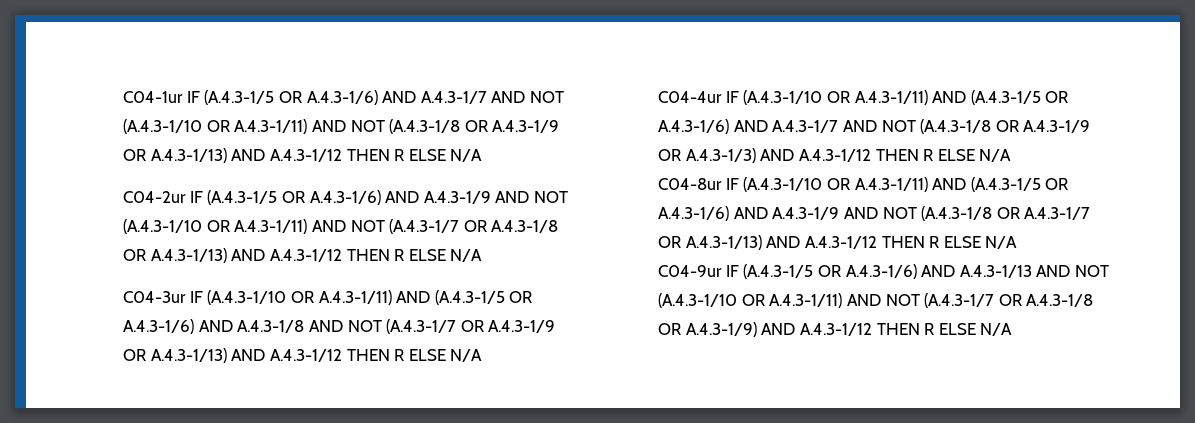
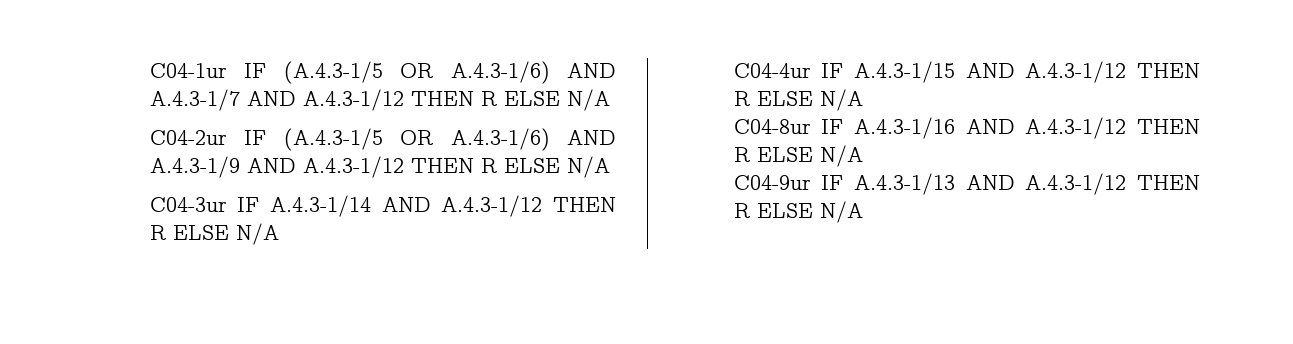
- C04-1ur IF (A.4.3-1/5 OR A.4.3-1/6) AND A.4.3-1/7 AND NOT (A.4.3-1/10 OR A.4.3-1/11) AND NOT (A.4.3-1/8 OR A.4.3-1/9 OR A.4.3-1/13) AND A.4.3-1/12 THEN R ELSE N/A
+ C04-1ur IF (A.4.3-1/5 OR A.4.3-1/6) AND A.4.3-1/7 AND A.4.3-1/12 THEN R ELSE N/A
- C04-2ur IF (A.4.3-1/5 OR A.4.3-1/6) AND A.4.3-1/9 AND NOT (A.4.3-1/10 OR A.4.3-1/11) AND NOT (A.4.3-1/7 OR A.4.3-1/8 OR A.4.3-1/13) AND A.4.3-1/12 THEN R ELSE N/A
+ C04-2ur IF (A.4.3-1/5 OR A.4.3-1/6) AND A.4.3-1/9 AND A.4.3-1/12 THEN R ELSE N/A
- C04-3ur IF (A.4.3-1/10 OR A.4.3-1/11) AND (A.4.3-1/5 OR A.4.3-1/6) AND A.4.3-1/8 AND NOT (A.4.3-1/7 OR A.4.3-1/9 OR A.4.3-1/13) AND A.4.3-1/12 THEN R ELSE N/A
+ C04-3ur IF A.4.3-1/14 AND A.4.3-1/12 THEN R ELSE N/A
- C04-4ur IF (A.4.3-1/10 OR A.4.3-1/11) AND (A.4.3-1/5 OR A.4.3-1/6) AND A.4.3-1/7 AND NOT (A.4.3-1/8 OR A.4.3-1/9 OR A.4.3-1/3) AND A.4.3-1/12 THEN R ELSE N/A
+ C04-4ur IF A.4.3-1/15 AND A.4.3-1/12 THEN R ELSE N/A
- C04-8ur IF (A.4.3-1/10 OR A.4.3-1/11) AND (A.4.3-1/5 OR A.4.3-1/6) AND A.4.3-1/9 AND NOT (A.4.3-1/8 OR A.4.3-1/7 OR A.4.3-1/13) AND A.4.3-1/12 THEN R ELSE N/A
+ C04-8ur IF A.4.3-1/16 AND A.4.3-1/12 THEN R ELSE N/A
- C04-9ur IF (A.4.3-1/5 OR A.4.3-1/6) AND A.4.3-1/13 AND NOT (A.4.3-1/10 OR A.4.3-1/11) AND NOT (A.4.3-1/7 OR A.4.3-1/8 OR A.4.3-1/9) AND A.4.3-1/12 THEN R ELSE N/A
+ C04-9ur IF A.4.3-1/13 AND A.4.3-1/12 THEN R ELSE N/A

